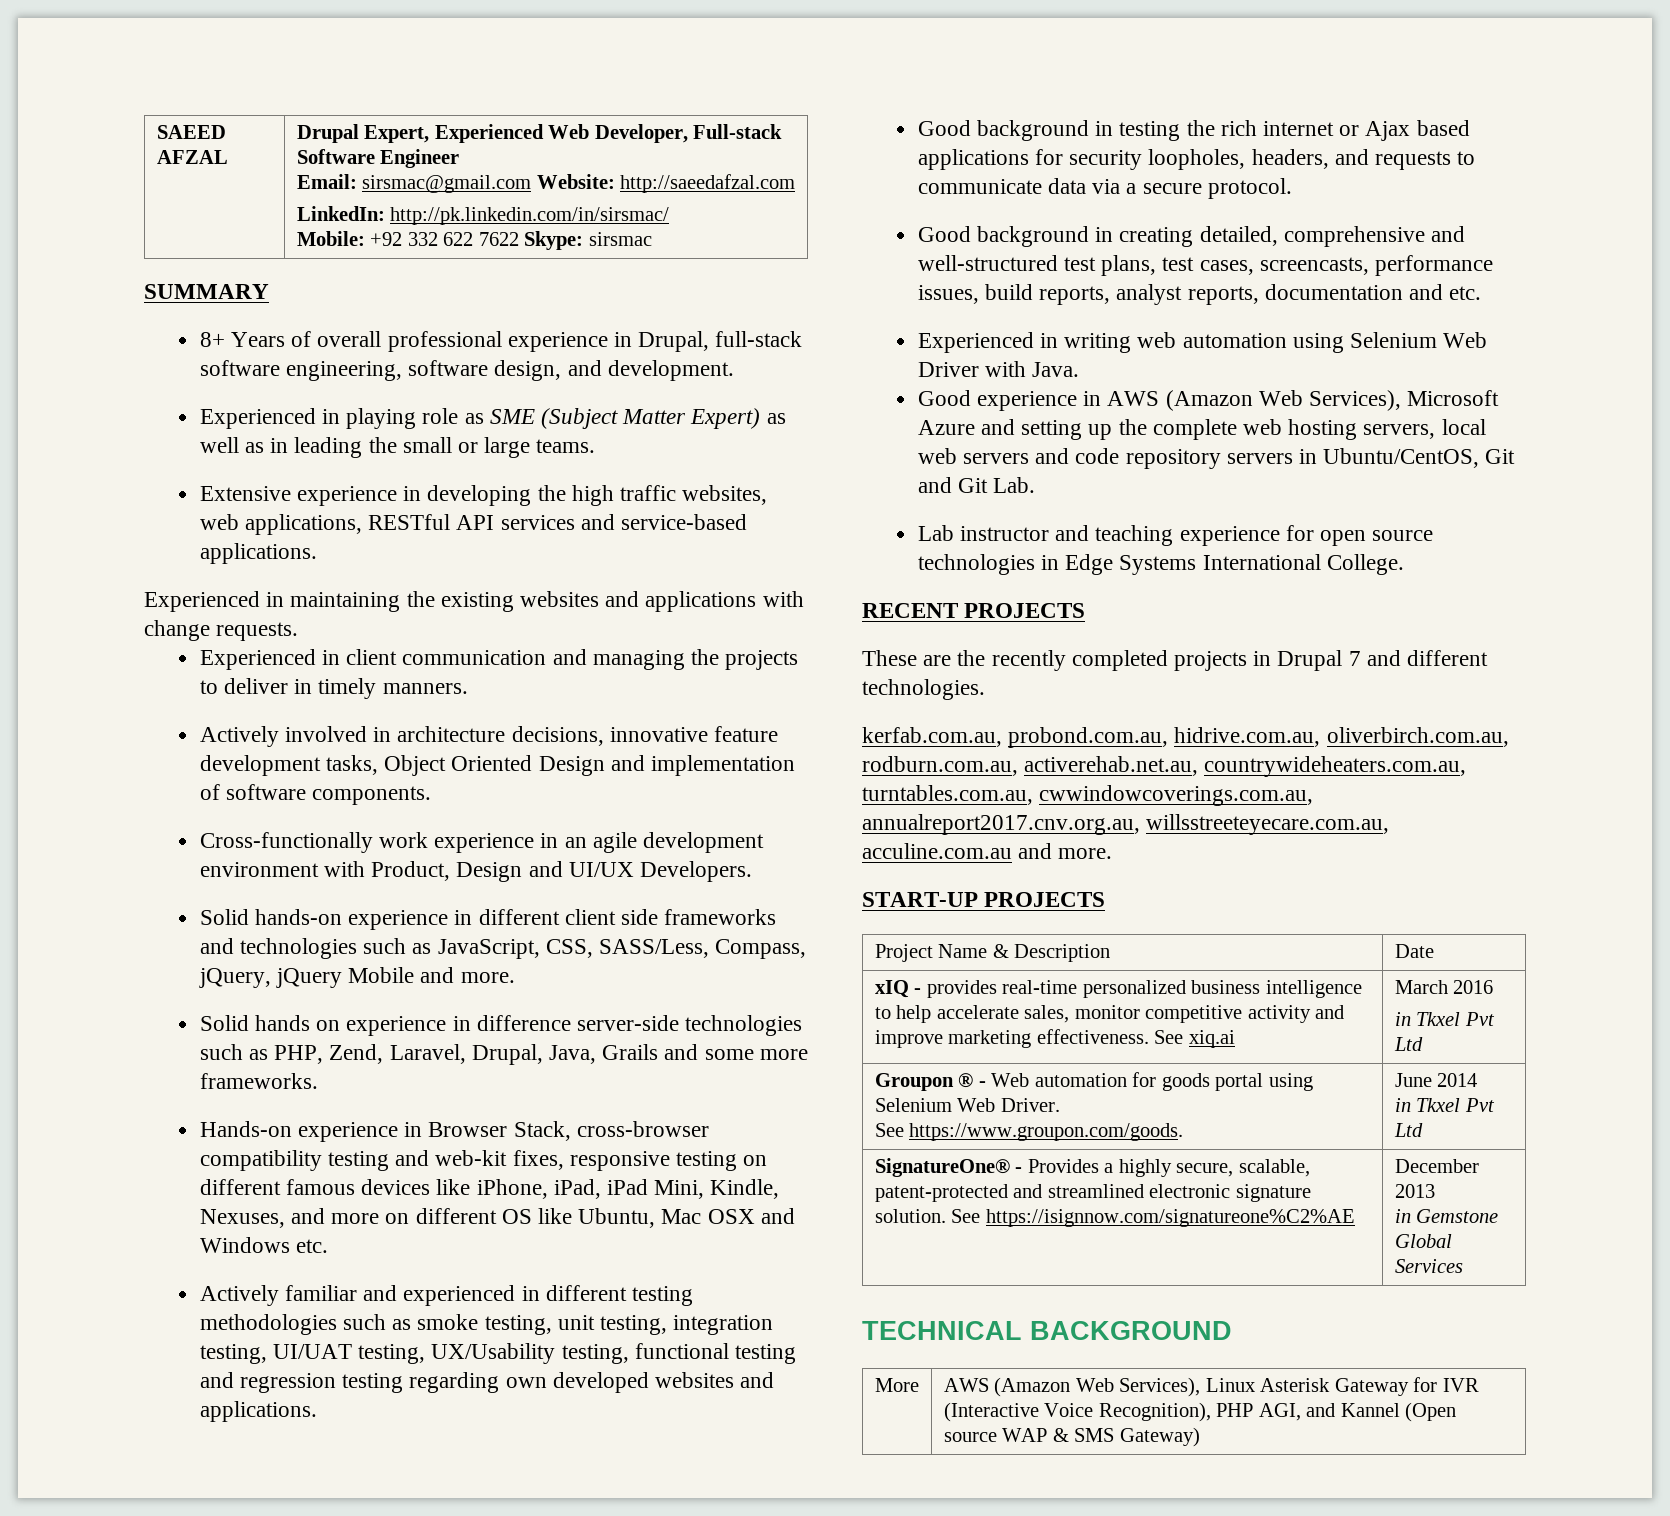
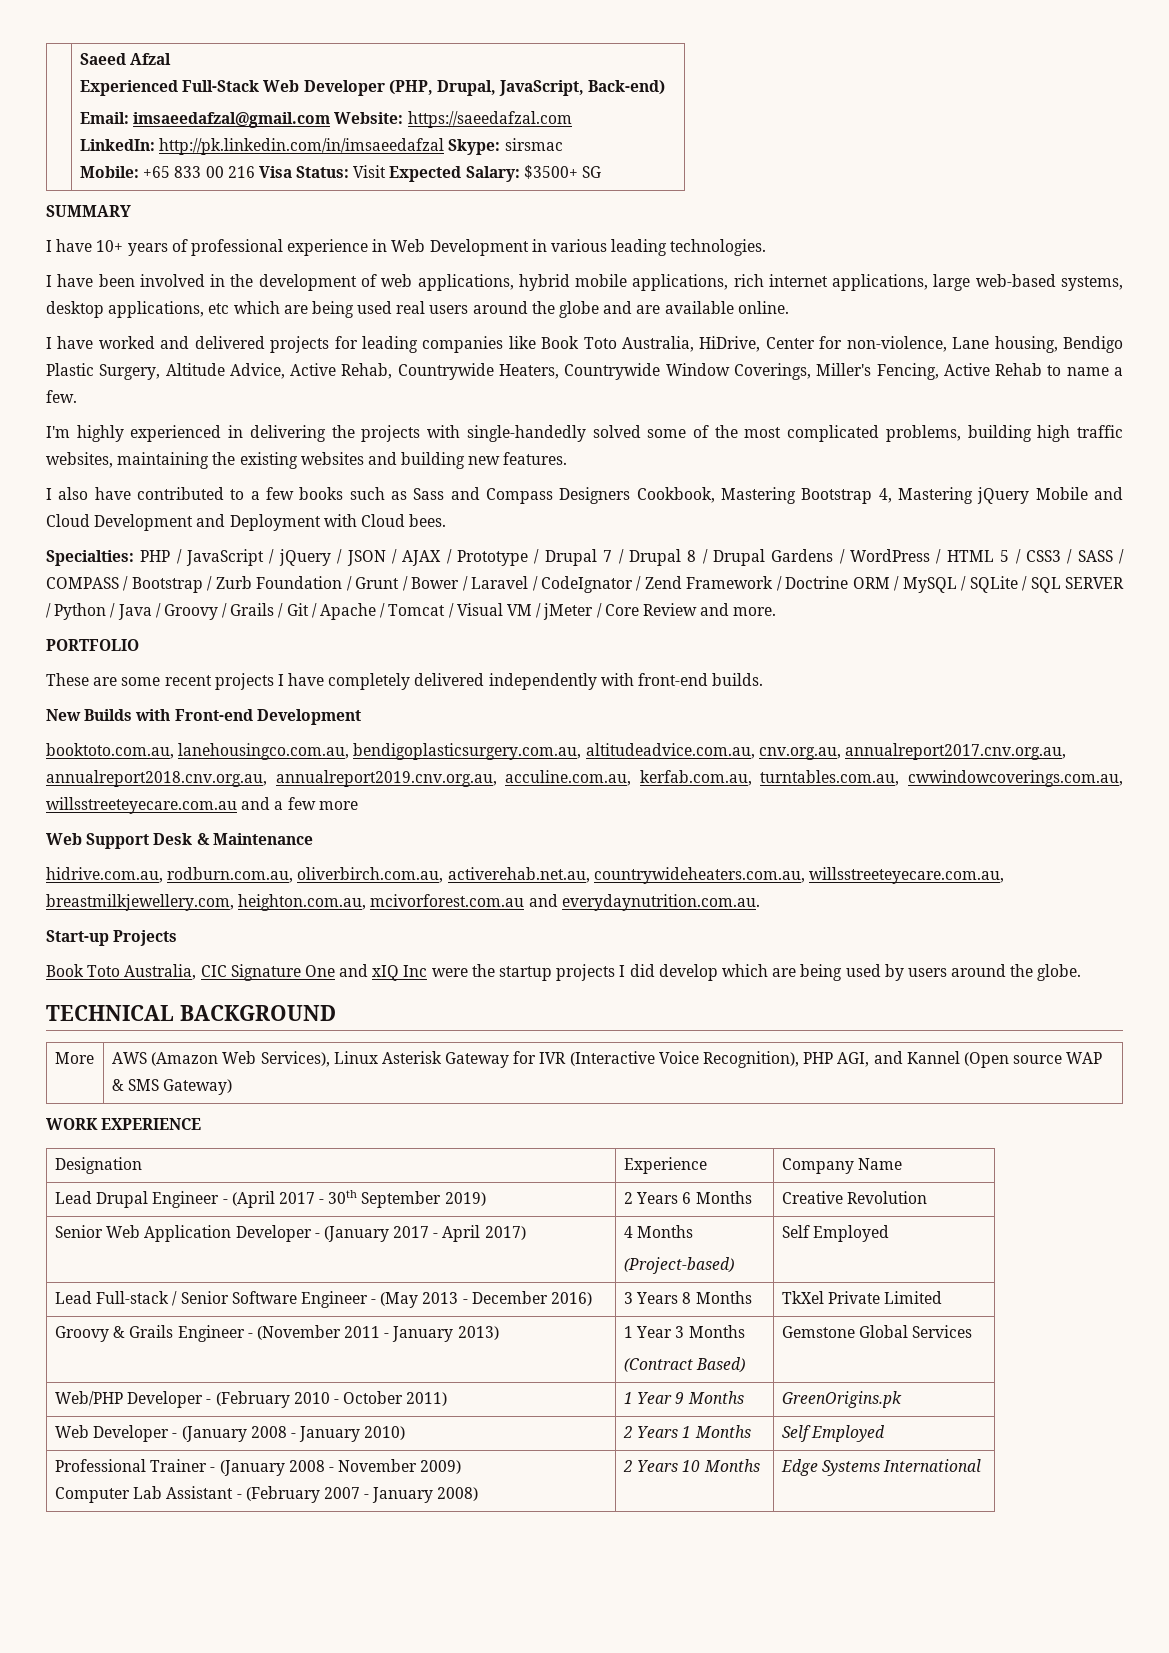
- SAEED AFZAL | Drupal Expert, Experienced Web Developer, Full-stack Software Engineer
- Email: sirsmac@gmail.com Website: http://saeedafzal.com
- LinkedIn: http://pk.linkedin.com/in/sirsmac/
- Mobile: +92 332 622 7622 Skype: sirsmac
+ | Saeed Afzal
+ Experienced Full-Stack Web Developer (PHP, Drupal, JavaScript, Back-end)
+ Email: imsaeedafzal@gmail.com Website: https://saeedafzal.com
+ LinkedIn: http://pk.linkedin.com/in/imsaeedafzal Skype: sirsmac
+ Mobile: +65 833 00 216 Visa Status: Visit Expected Salary: $3500+ SG
  SUMMARY
- 8+ Years of overall professional experience in Drupal, full-stack software engineering, software design, and development.
- Experienced in playing role as SME (Subject Matter Expert) as well as in leading the small or large teams.
- Extensive experience in developing the high traffic websites, web applications, RESTful API services and service-based applications.
- Experienced in maintaining the existing websites and applications with change requests.
- Experienced in client communication and managing the projects to deliver in timely manners.
- Actively involved in architecture decisions, innovative feature development tasks, Object Oriented Design and implementation of software components.
- Cross-functionally work experience in an agile development environment with Product, Design and UI/UX Developers.
- Solid hands-on experience in different client side frameworks and technologies such as JavaScript, CSS, SASS/Less, Compass, jQuery, jQuery Mobile and more.
- Solid hands on experience in difference server-side technologies such as PHP, Zend, Laravel, Drupal, Java, Grails and some more frameworks.
- Hands-on experience in Browser Stack, cross-browser compatibility testing and web-kit fixes, responsive testing on different famous devices like iPhone, iPad, iPad Mini, Kindle, Nexuses, and more on different OS like Ubuntu, Mac OSX and Windows etc.
- Actively familiar and experienced in different testing methodologies such as smoke testing, unit testing, integration testing, UI/UAT testing, UX/Usability testing, functional testing and regression testing regarding own developed websites and applications.
- Good background in testing the rich internet or Ajax based applications for security loopholes, headers, and requests to communicate data via a secure protocol.
- Good background in creating detailed, comprehensive and well-structured test plans, test cases, screencasts, performance issues, build reports, analyst reports, documentation and etc.
- Experienced in writing web automation using Selenium Web Driver with Java.
- Good experience in AWS (Amazon Web Services), Microsoft Azure and setting up the complete web hosting servers, local web servers and code repository servers in Ubuntu/CentOS, Git and Git Lab.
- Lab instructor and teaching experience for open source technologies in Edge Systems International College.
- RECENT PROJECTS
- These are the recently completed projects in Drupal 7 and different technologies.
- kerfab.com.au, probond.com.au, hidrive.com.au, oliverbirch.com.au, rodburn.com.au, activerehab.net.au, countrywideheaters.com.au, turntables.com.au, cwwindowcoverings.com.au, annualreport2017.cnv.org.au, willsstreeteyecare.com.au, acculine.com.au and more.
- START-UP PROJECTS
- Project Name & Description | Date
- xIQ - provides real-time personalized business intelligence to help accelerate sales, monitor competitive activity and improve marketing effectiveness. See xiq.ai | March 2016
- in Tkxel Pvt Ltd
- Groupon ® - Web automation for goods portal using Selenium Web Driver.
- See https://www.groupon.com/goods. | June 2014
- in Tkxel Pvt Ltd
- SignatureOne® - Provides a highly secure, scalable, patent-protected and streamlined electronic signature solution. See https://isignnow.com/signatureone%C2%AE | December 2013
- in Gemstone Global Services
+ I have 10+ years of professional experience in Web Development in various leading technologies.
+ I have been involved in the development of web applications, hybrid mobile applications, rich internet applications, large web-based systems, desktop applications, etc which are being used real users around the globe and are available online.
+ I have worked and delivered projects for leading companies like Book Toto Australia, HiDrive, Center for non-violence, Lane housing, Bendigo Plastic Surgery, Altitude Advice, Active Rehab, Countrywide Heaters, Countrywide Window Coverings, Miller's Fencing, Active Rehab to name a few.
+ I'm highly experienced in delivering the projects with single-handedly solved some of the most complicated problems, building high traffic websites, maintaining the existing websites and building new features.
+ I also have contributed to a few books such as Sass and Compass Designers Cookbook, Mastering Bootstrap 4, Mastering jQuery Mobile and Cloud Development and Deployment with Cloud bees.
+ Specialties: PHP / JavaScript / jQuery / JSON / AJAX / Prototype / Drupal 7 / Drupal 8 / Drupal Gardens / WordPress / HTML 5 / CSS3 / SASS / COMPASS / Bootstrap / Zurb Foundation / Grunt / Bower / Laravel / CodeIgnator / Zend Framework / Doctrine ORM / MySQL / SQLite / SQL SERVER / Python / Java / Groovy / Grails / Git / Apache / Tomcat / Visual VM / jMeter / Core Review and more.
+ PORTFOLIO
+ These are some recent projects I have completely delivered independently with front-end builds.
+ New Builds with Front-end Development
+ booktoto.com.au, lanehousingco.com.au, bendigoplasticsurgery.com.au, altitudeadvice.com.au, cnv.org.au, annualreport2017.cnv.org.au, annualreport2018.cnv.org.au, annualreport2019.cnv.org.au, acculine.com.au, kerfab.com.au, turntables.com.au, cwwindowcoverings.com.au, willsstreeteyecare.com.au and a few more
+ Web Support Desk & Maintenance
+ hidrive.com.au, rodburn.com.au, oliverbirch.com.au, activerehab.net.au, countrywideheaters.com.au, willsstreeteyecare.com.au, breastmilkjewellery.com, heighton.com.au, mcivorforest.com.au and everydaynutrition.com.au.
+ Start-up Projects
+ Book Toto Australia, CIC Signature One and xIQ Inc were the startup projects I did develop which are being used by users around the globe.
+ WORK EXPERIENCE
+ Designation | Experience | Company Name
+ Lead Drupal Engineer - (April 2017 - 30th September 2019) | 2 Years 6 Months | Creative Revolution
+ Senior Web Application Developer - (January 2017 - April 2017) | 4 Months
+ (Project-based) | Self Employed
+ Lead Full-stack / Senior Software Engineer - (May 2013 - December 2016) | 3 Years 8 Months | TkXel Private Limited
+ Groovy & Grails Engineer - (November 2011 - January 2013) | 1 Year 3 Months
+ (Contract Based) | Gemstone Global Services
+ Web/PHP Developer - (February 2010 - October 2011) | 1 Year 9 Months | GreenOrigins.pk
+ Web Developer - (January 2008 - January 2010) | 2 Years 1 Months | Self Employed
+ Professional Trainer - (January 2008 - November 2009)
+ Computer Lab Assistant - (February 2007 - January 2008) | 2 Years 10 Months | Edge Systems International

